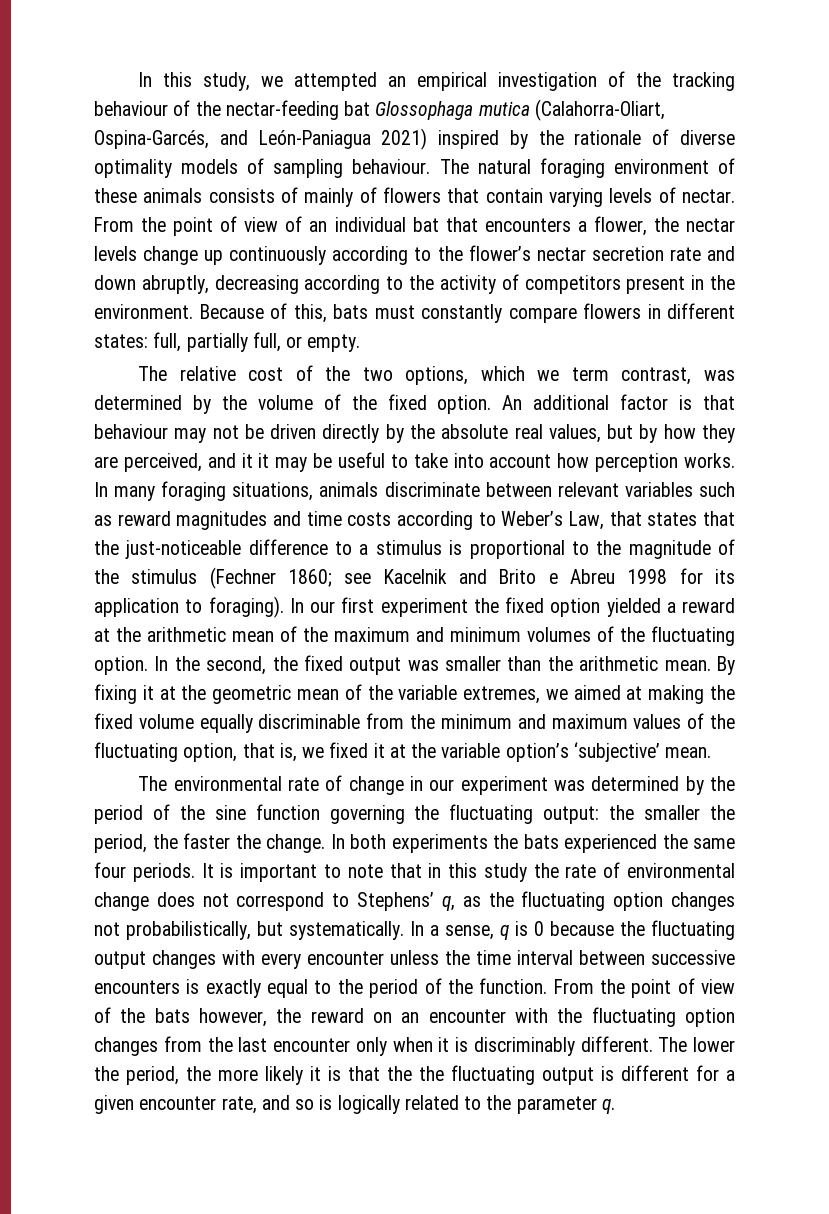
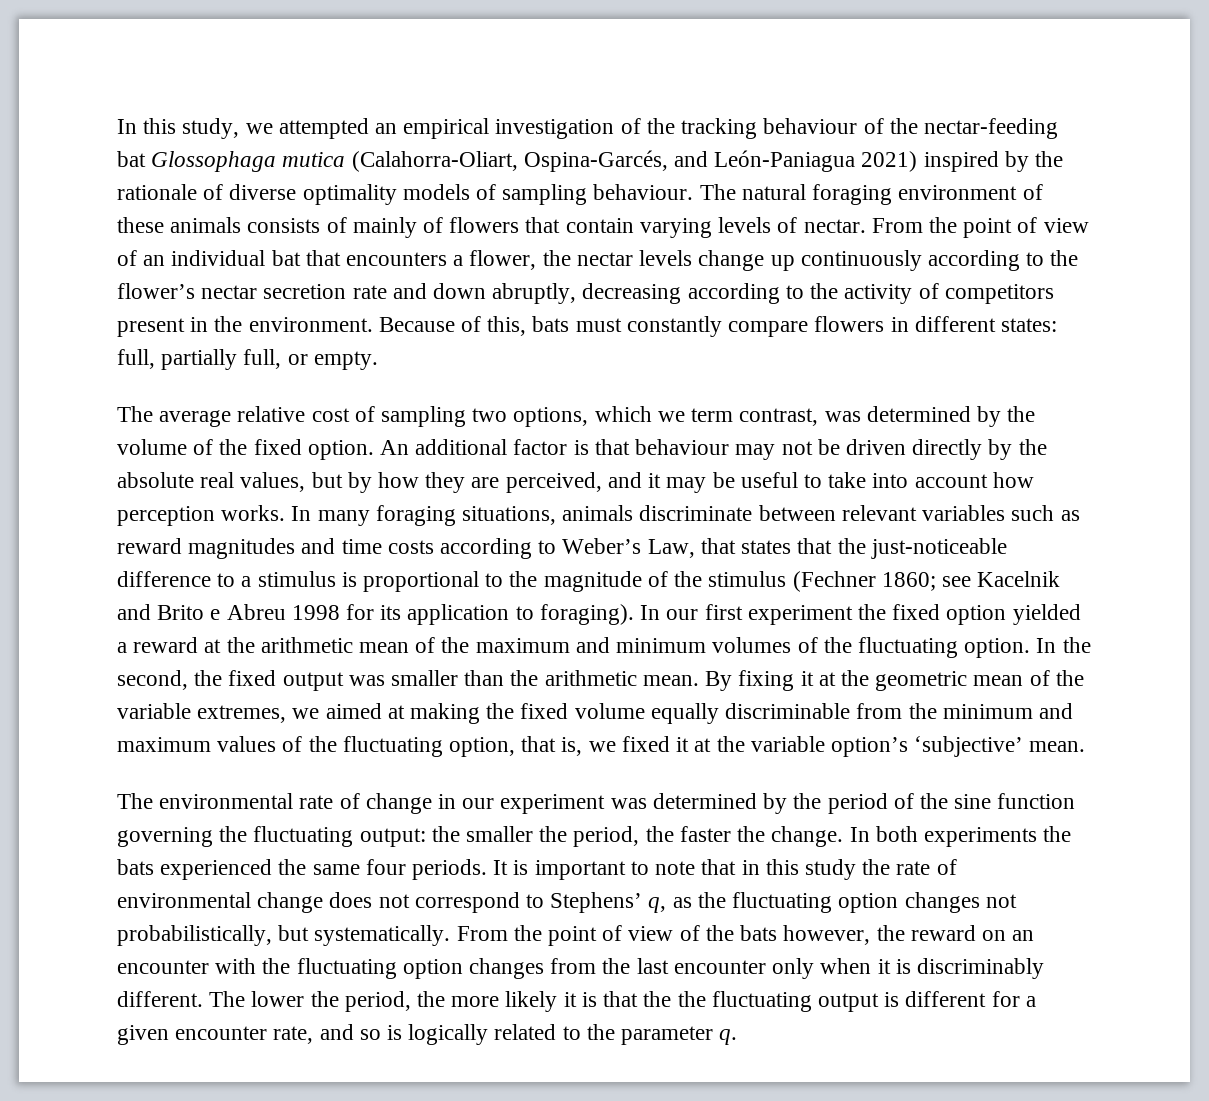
- The relative cost of the two options, which we term contrast, was determined by the volume of the fixed option.
+ The average relative cost of sampling two options, which we term contrast, was determined by the volume of the fixed option.
- An additional factor is that behaviour may not be driven directly by the absolute real values, but by how they are perceived, and it it may be useful to take into account how perception works.
+ An additional factor is that behaviour may not be driven directly by the absolute real values, but by how they are perceived, and it may be useful to take into account how perception works.
- In a sense, q is 0 because the fluctuating output changes with every encounter unless the time interval between successive encounters is exactly equal to the period of the function.

